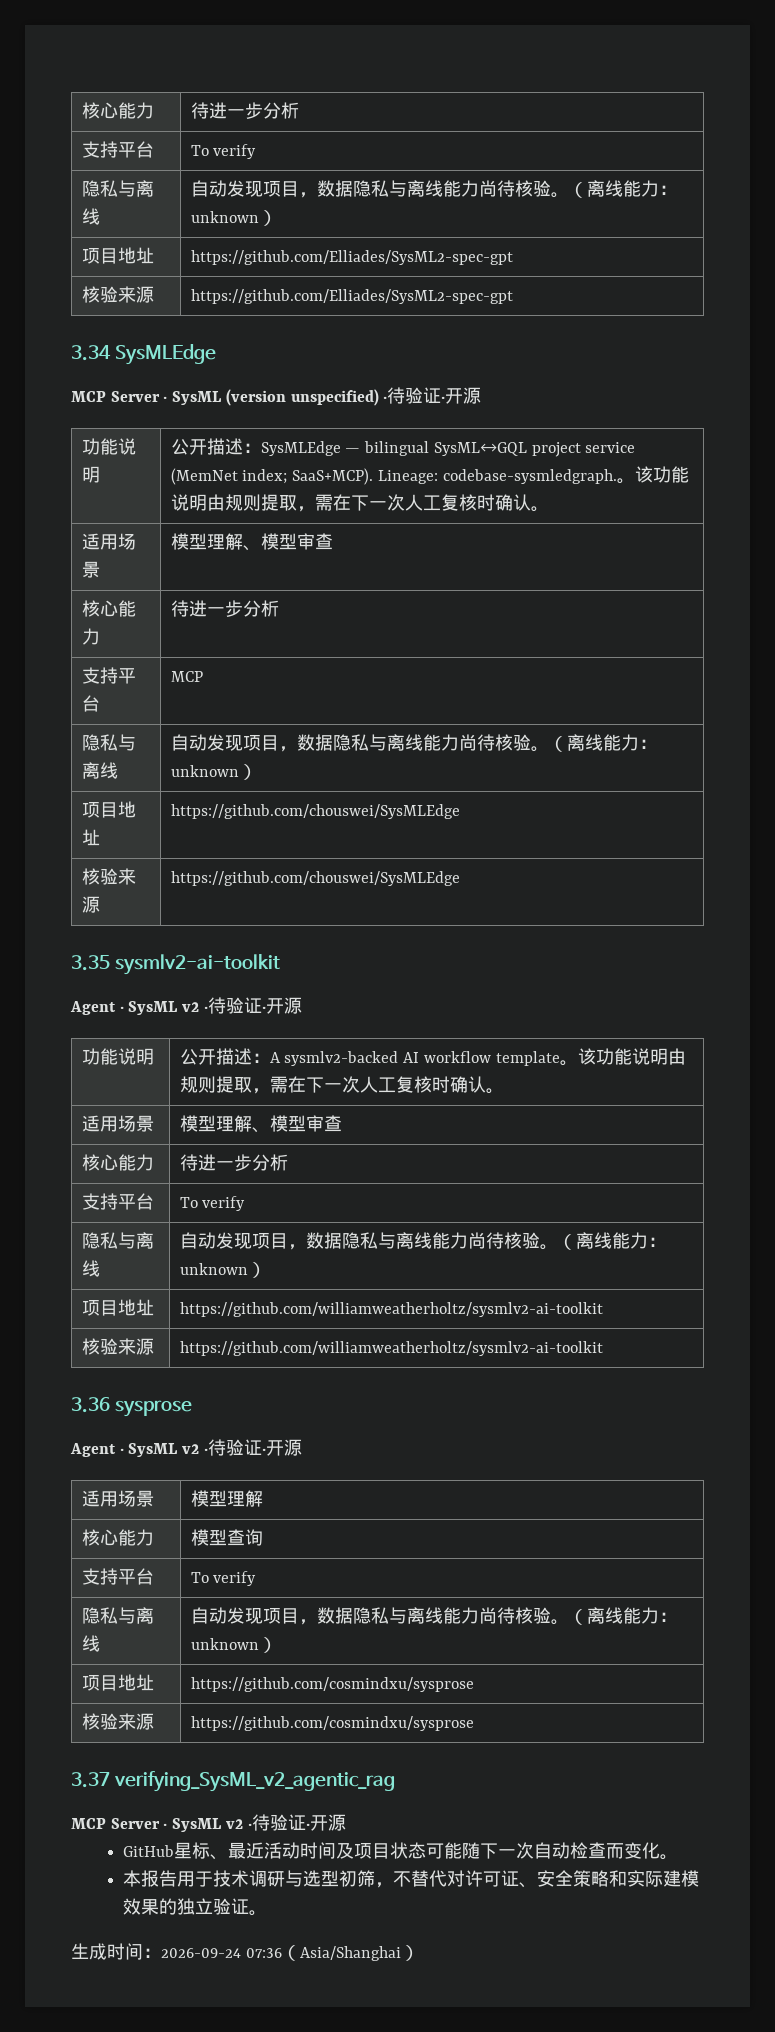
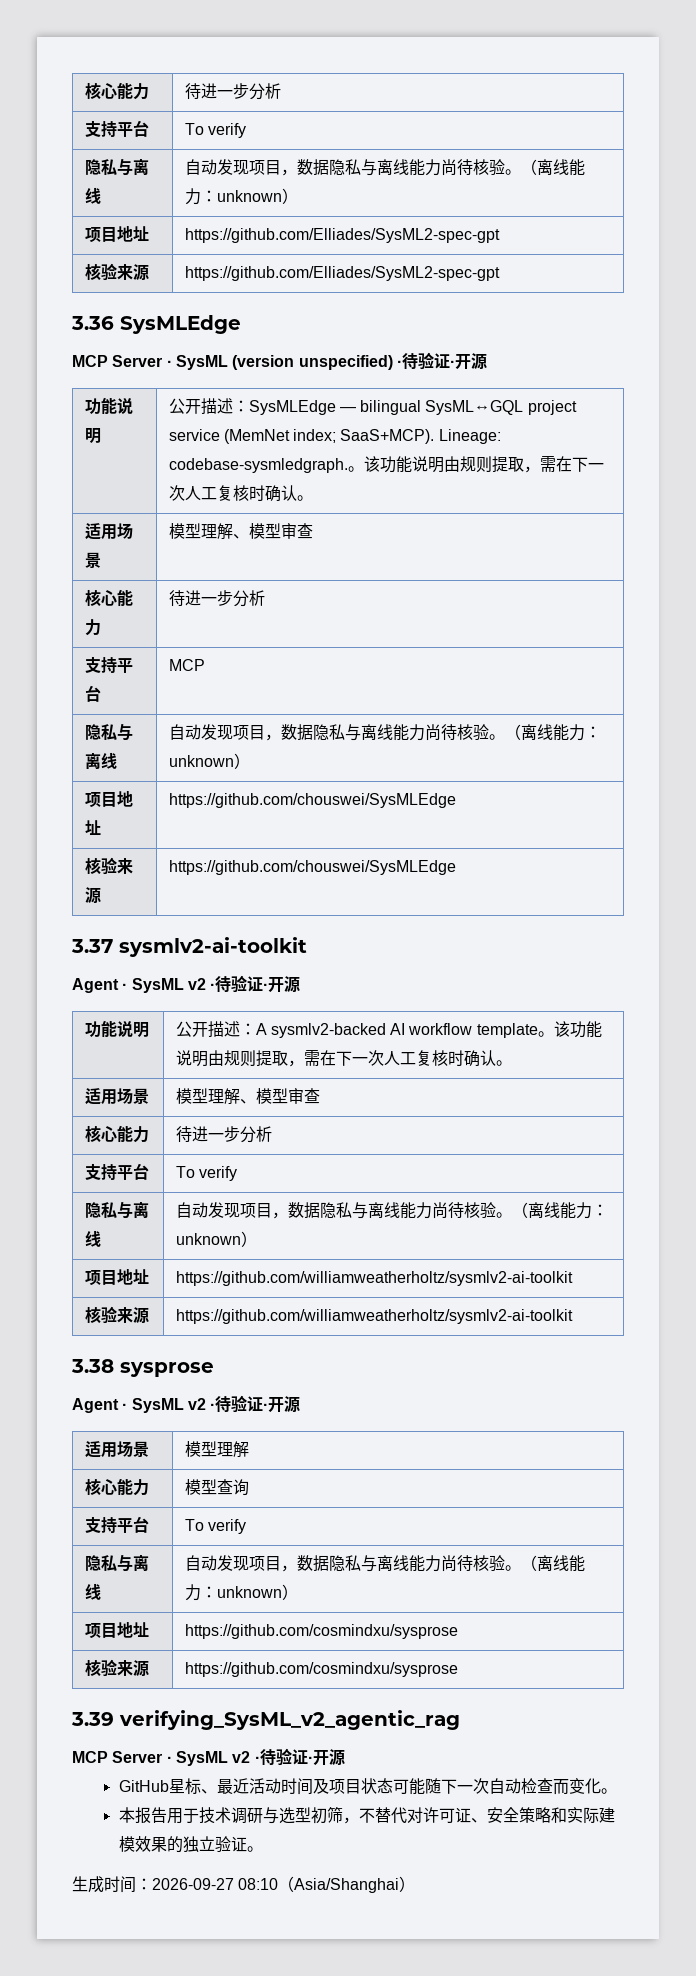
- 3.34 SysMLEdge
+ 3.36 SysMLEdge
- 3.35 sysmlv2-ai-toolkit
+ 3.37 sysmlv2-ai-toolkit
- 3.36 sysprose
+ 3.38 sysprose
- 3.37 verifying_SysML_v2_agentic_rag
+ 3.39 verifying_SysML_v2_agentic_rag
- 生成时间：2026-09-24 07:36（Asia/Shanghai）
+ 生成时间：2026-09-27 08:10（Asia/Shanghai）

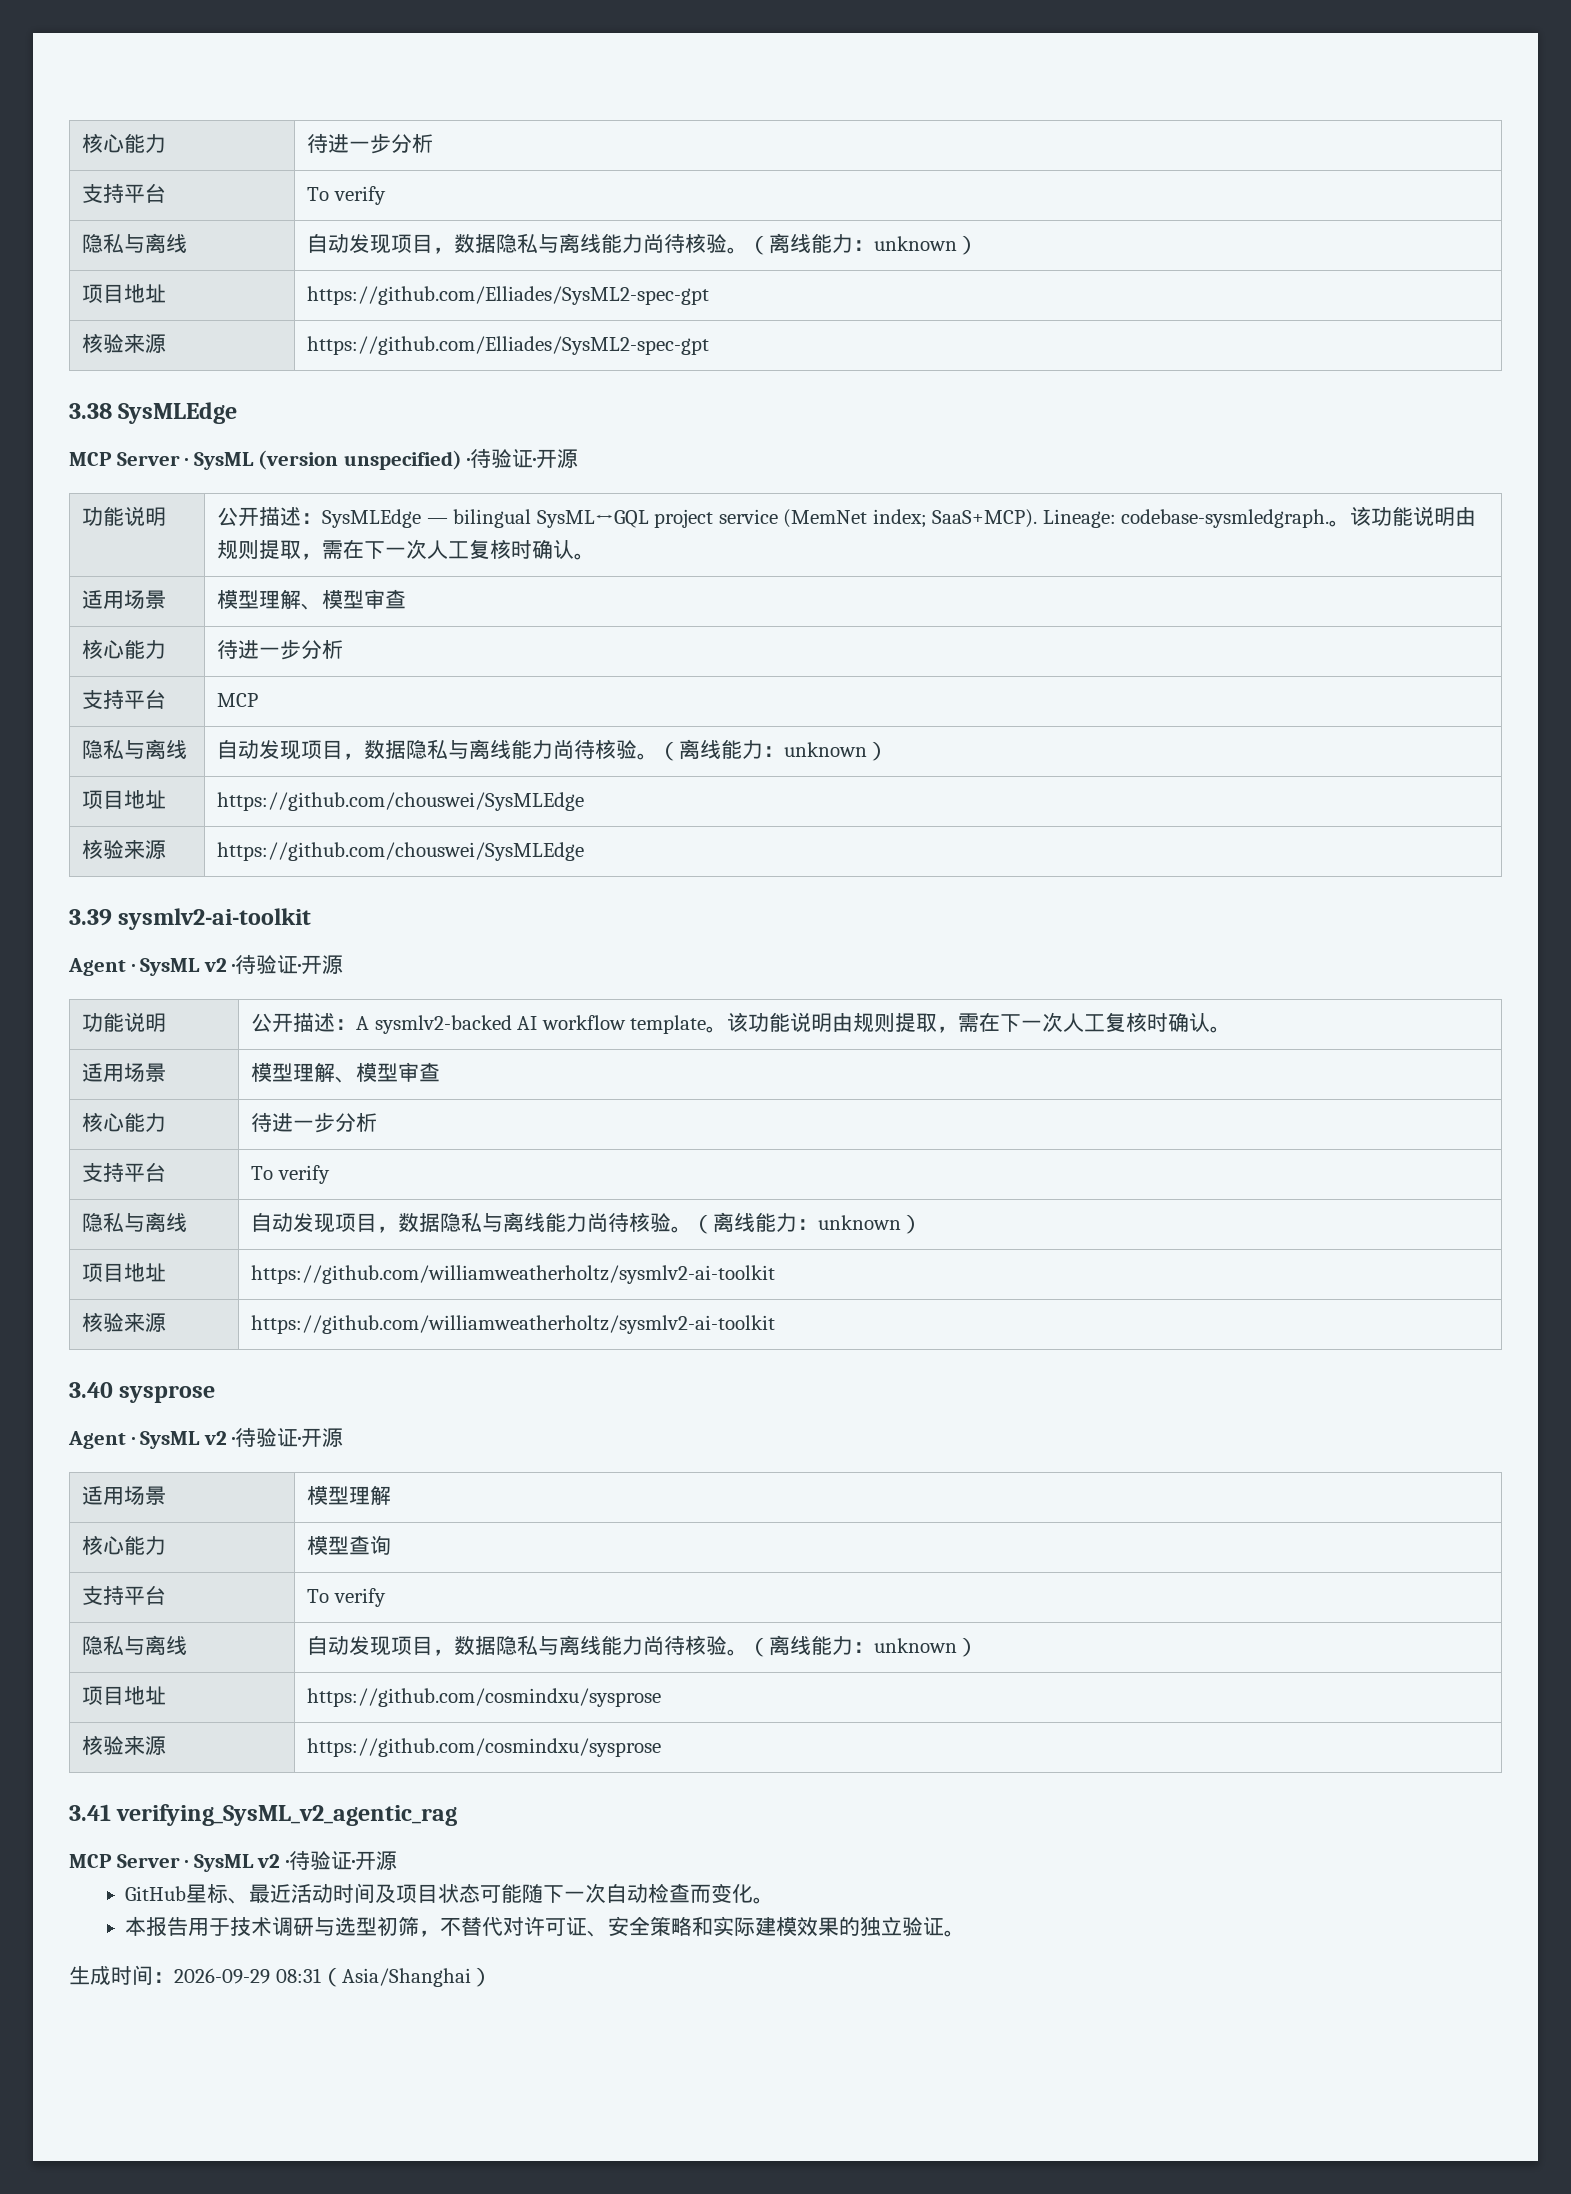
- 3.36 SysMLEdge
+ 3.38 SysMLEdge
- 3.37 sysmlv2-ai-toolkit
+ 3.39 sysmlv2-ai-toolkit
- 3.38 sysprose
+ 3.40 sysprose
- 3.39 verifying_SysML_v2_agentic_rag
+ 3.41 verifying_SysML_v2_agentic_rag
- 生成时间：2026-09-27 08:10（Asia/Shanghai）
+ 生成时间：2026-09-29 08:31（Asia/Shanghai）

